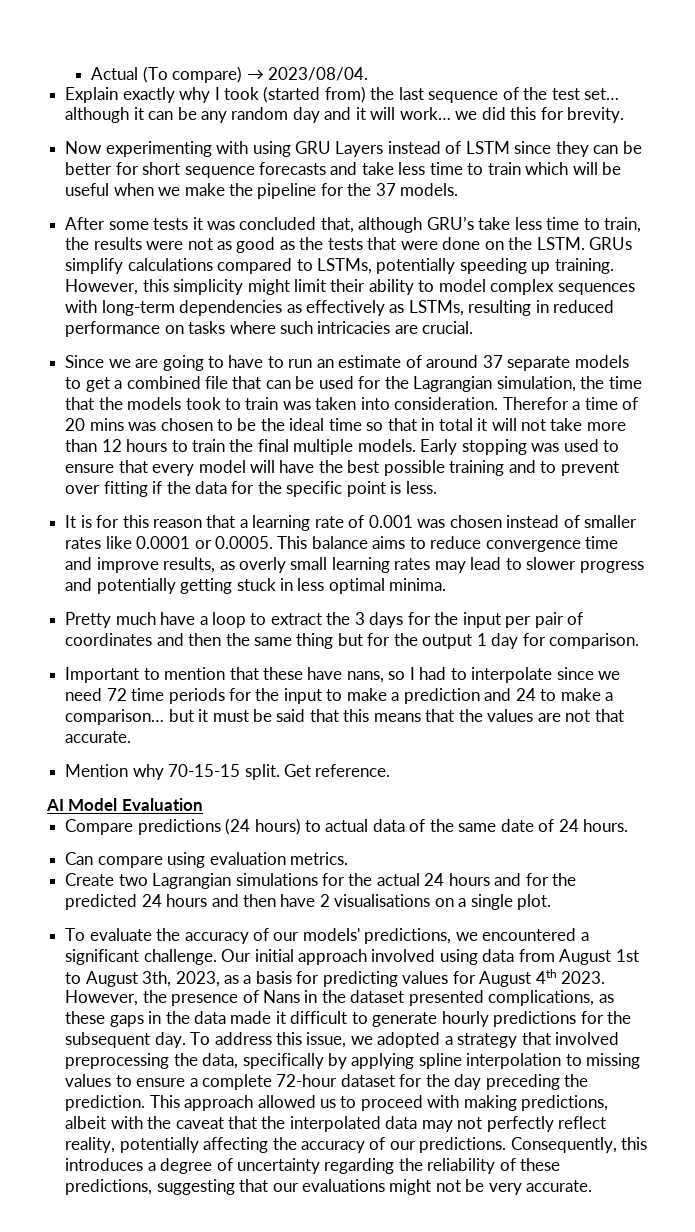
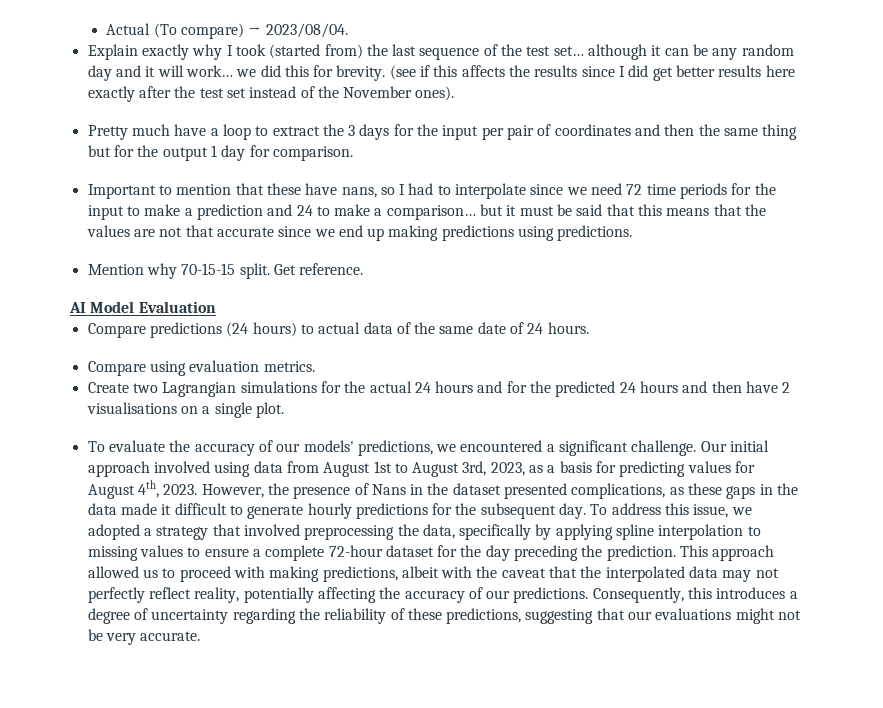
- Explain exactly why I took (started from) the last sequence of the test set… although it can be any random day and it will work… we did this for brevity.
- Now experimenting with using GRU Layers instead of LSTM since they can be better for short sequence forecasts and take less time to train which will be useful when we make the pipeline for the 37 models.
- After some tests it was concluded that, although GRU’s take less time to train, the results were not as good as the tests that were done on the LSTM. GRUs simplify calculations compared to LSTMs, potentially speeding up training. However, this simplicity might limit their ability to model complex sequences with long-term dependencies as effectively as LSTMs, resulting in reduced performance on tasks where such intricacies are crucial.
- Since we are going to have to run an estimate of around 37 separate models to get a combined file that can be used for the Lagrangian simulation, the time that the models took to train was taken into consideration. Therefor a time of 20 mins was chosen to be the ideal time so that in total it will not take more than 12 hours to train the final multiple models. Early stopping was used to ensure that every model will have the best possible training and to prevent over fitting if the data for the specific point is less.
- It is for this reason that a learning rate of 0.001 was chosen instead of smaller rates like 0.0001 or 0.0005. This balance aims to reduce convergence time and improve results, as overly small learning rates may lead to slower progress and potentially getting stuck in less optimal minima.
+ Explain exactly why I took (started from) the last sequence of the test set… although it can be any random day and it will work… we did this for brevity. (see if this affects the results since I did get better results here exactly after the test set instead of the November ones).
- Important to mention that these have nans, so I had to interpolate since we need 72 time periods for the input to make a prediction and 24 to make a comparison… but it must be said that this means that the values are not that accurate.
+ Important to mention that these have nans, so I had to interpolate since we need 72 time periods for the input to make a prediction and 24 to make a comparison… but it must be said that this means that the values are not that accurate since we end up making predictions using predictions.
- Can compare using evaluation metrics.
+ Compare using evaluation metrics.
- Our initial approach involved using data from August 1st to August 3th, 2023, as a basis for predicting values for August 4th 2023.
+ Our initial approach involved using data from August 1st to August 3rd, 2023, as a basis for predicting values for August 4th, 2023.

